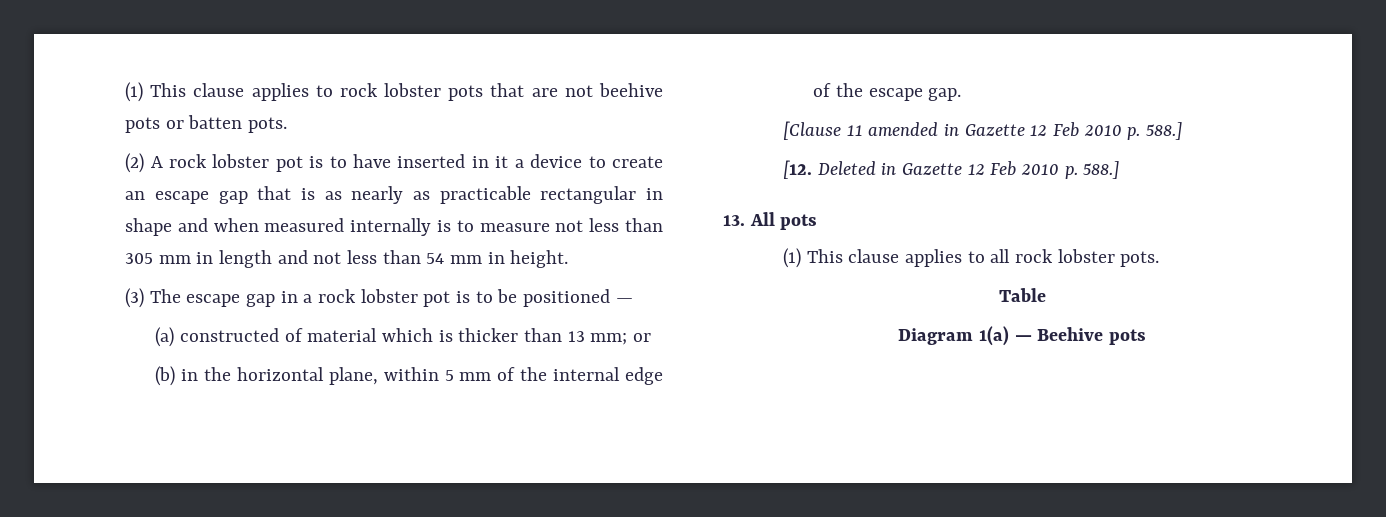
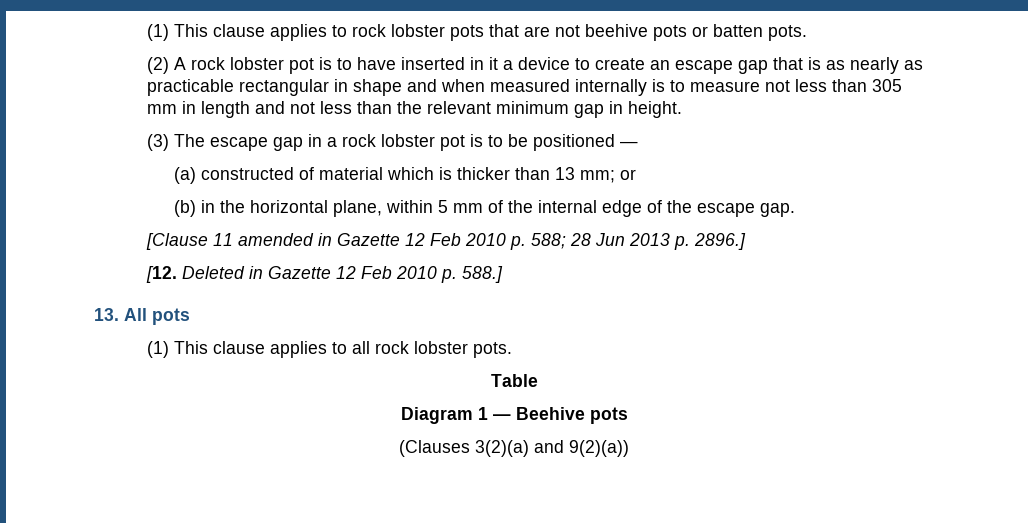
- (2) A rock lobster pot is to have inserted in it a device to create an escape gap that is as nearly as practicable rectangular in shape and when measured internally is to measure not less than 305 mm in length and not less than 54 mm in height.
+ (2) A rock lobster pot is to have inserted in it a device to create an escape gap that is as nearly as practicable rectangular in shape and when measured internally is to measure not less than 305 mm in length and not less than the relevant minimum gap in height.
- [Clause 11 amended in Gazette 12 Feb 2010 p. 588.]
+ [Clause 11 amended in Gazette 12 Feb 2010 p. 588; 28 Jun 2013 p. 2896.]
- Diagram 1(a) — Beehive pots
+ Diagram 1 — Beehive pots
+ (Clauses 3(2)(a) and 9(2)(a))

